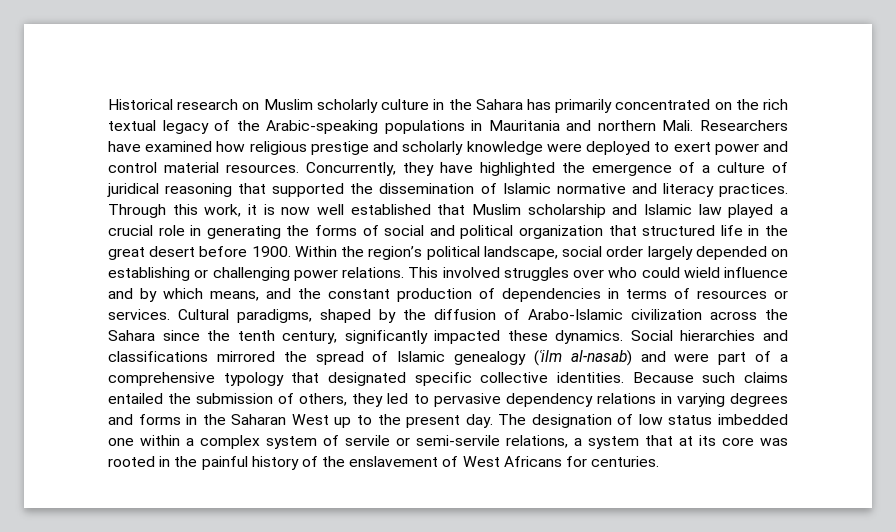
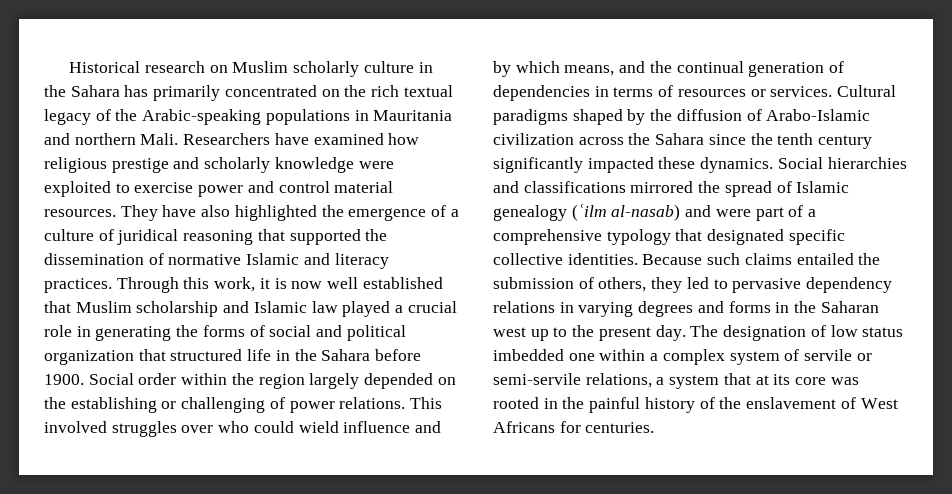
- Researchers have examined how religious prestige and scholarly knowledge were deployed to exert power and control material resources.
+ Researchers have examined how religious prestige and scholarly knowledge were exploited to exercise power and control material resources.
- Concurrently, they have highlighted the emergence of a culture of juridical reasoning that supported the dissemination of Islamic normative and literacy practices.
+ They have also highlighted the emergence of a culture of juridical reasoning that supported the dissemination of normative Islamic and literacy practices.
- Through this work, it is now well established that Muslim scholarship and Islamic law played a crucial role in generating the forms of social and political organization that structured life in the great desert before 1900. Within the region’s political landscape, social order largely depended on establishing or challenging power relations.
+ Through this work, it is now well established that Muslim scholarship and Islamic law played a crucial role in generating the forms of social and political organization that structured life in the Sahara before 1900. Social order within the region largely depended on the establishing or challenging of power relations.
- This involved struggles over who could wield influence and by which means, and the constant production of dependencies in terms of resources or services.
+ This involved struggles over who could wield influence and by which means, and the continual generation of dependencies in terms of resources or services.
- Cultural paradigms, shaped by the diffusion of Arabo-Islamic civilization across the Sahara since the tenth century, significantly impacted these dynamics.
+ Cultural paradigms shaped by the diffusion of Arabo-Islamic civilization across the Sahara since the tenth century significantly impacted these dynamics.
- Because such claims entailed the submission of others, they led to pervasive dependency relations in varying degrees and forms in the Saharan West up to the present day.
+ Because such claims entailed the submission of others, they led to pervasive dependency relations in varying degrees and forms in the Saharan west up to the present day.

